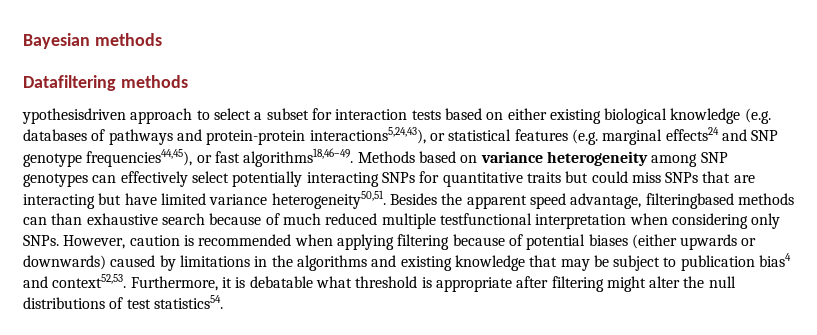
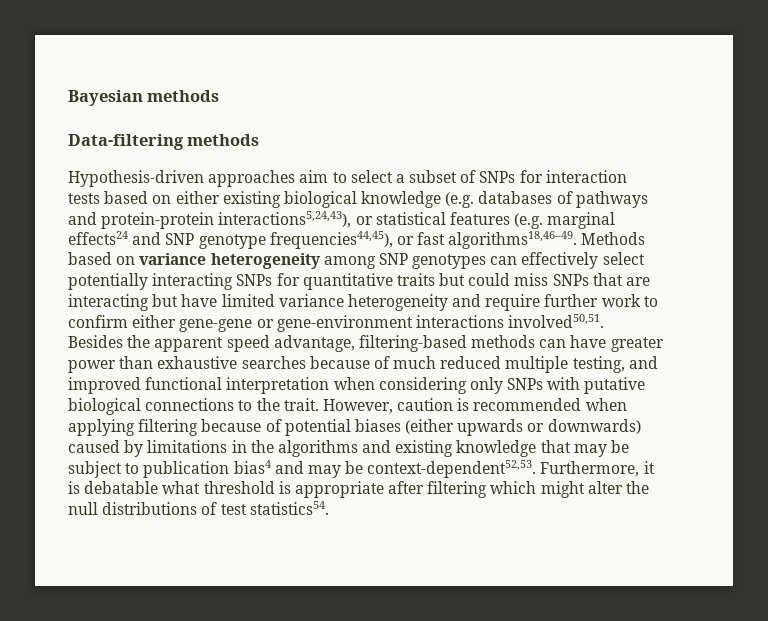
- Datafiltering methods
- ypothesisdriven approach to select a subset for interaction tests based on either existing biological knowledge (e.g. databases of pathways and protein-protein interactions5,24,43), or statistical features (e.g. marginal effects24 and SNP genotype frequencies44,45), or fast algorithms18,46–49.
+ Data-filtering methods
+ Hypothesis-driven approaches aim to select a subset of SNPs for interaction tests based on either existing biological knowledge (e.g. databases of pathways and protein-protein interactions5,24,43), or statistical features (e.g. marginal effects24 and SNP genotype frequencies44,45), or fast algorithms18,46–49.
- Methods based on variance heterogeneity among SNP genotypes can effectively select potentially interacting SNPs for quantitative traits but could miss SNPs that are interacting but have limited variance heterogeneity50,51.
+ Methods based on variance heterogeneity among SNP genotypes can effectively select potentially interacting SNPs for quantitative traits but could miss SNPs that are interacting but have limited variance heterogeneity and require further work to confirm either gene-gene or gene-environment interactions involved50,51.
- Besides the apparent speed advantage, filteringbased methods can than exhaustive search because of much reduced multiple testfunctional interpretation when considering only SNPs.
+ Besides the apparent speed advantage, filtering-based methods can have greater power than exhaustive searches because of much reduced multiple testing, and improved functional interpretation when considering only SNPs with putative biological connections to the trait.
- However, caution is recommended when applying filtering because of potential biases (either upwards or downwards) caused by limitations in the algorithms and existing knowledge that may be subject to publication bias4 and context52,53.
+ However, caution is recommended when applying filtering because of potential biases (either upwards or downwards) caused by limitations in the algorithms and existing knowledge that may be subject to publication bias4 and may be context-dependent52,53.
- Furthermore, it is debatable what threshold is appropriate after filtering might alter the null distributions of test statistics54.
+ Furthermore, it is debatable what threshold is appropriate after filtering which might alter the null distributions of test statistics54.

